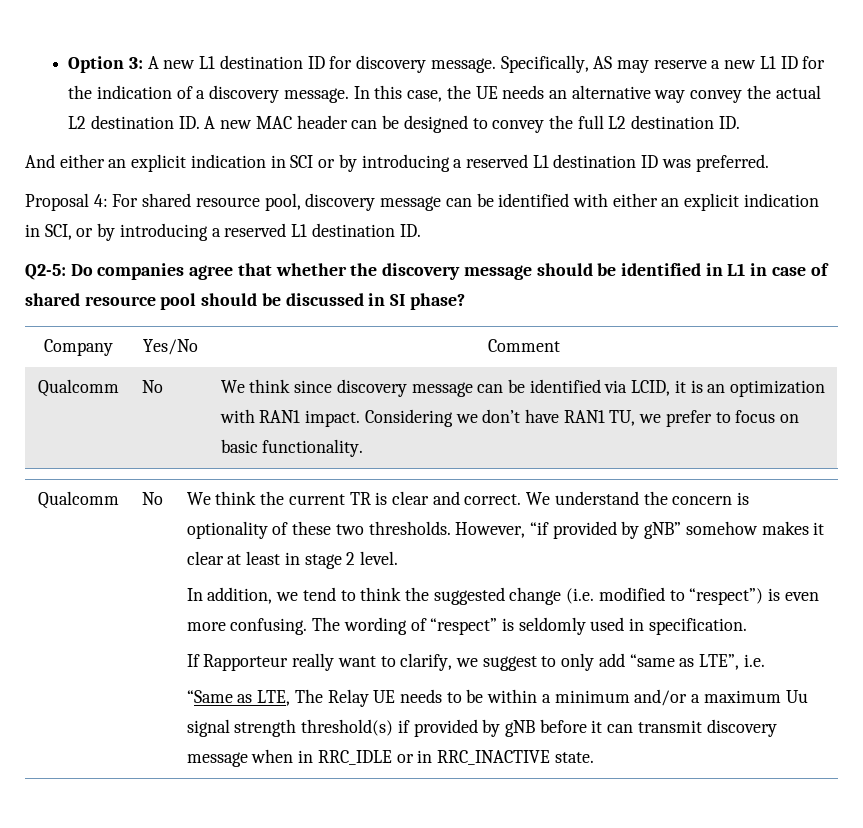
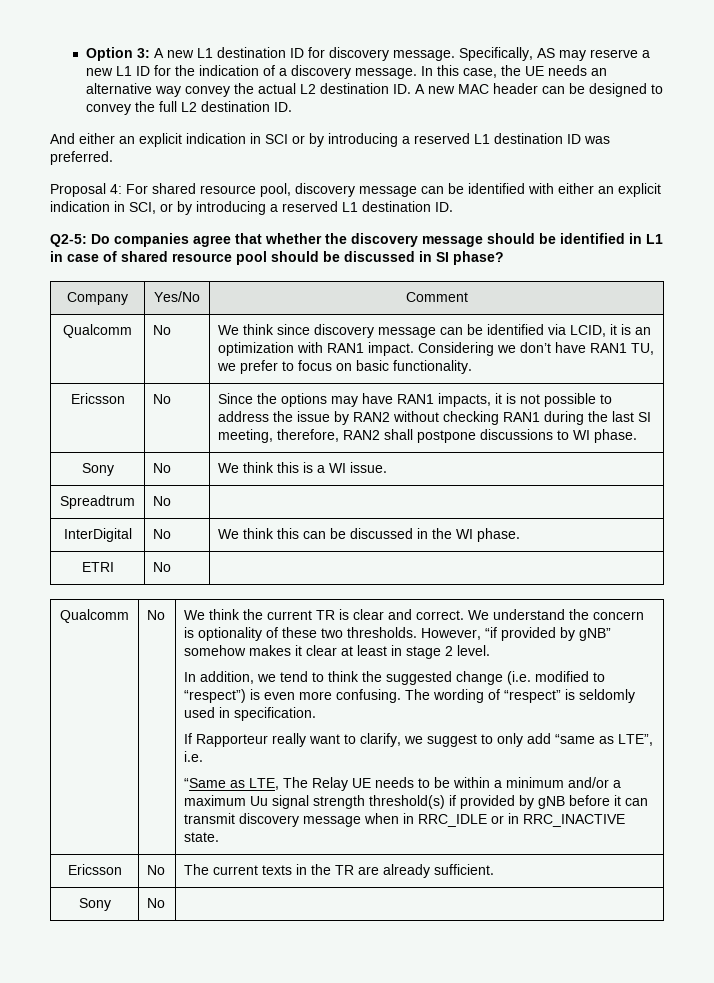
+ Ericsson | No | Since the options may have RAN1 impacts, it is not possible to address the issue by RAN2 without checking RAN1 during the last SI meeting, therefore, RAN2 shall postpone discussions to WI phase.
+ Sony | No | We think this is a WI issue.
+ Spreadtrum | No |
+ InterDigital | No | We think this can be discussed in the WI phase.
+ ETRI | No |
+ Ericsson | No | The current texts in the TR are already sufficient.
+ Sony | No |

